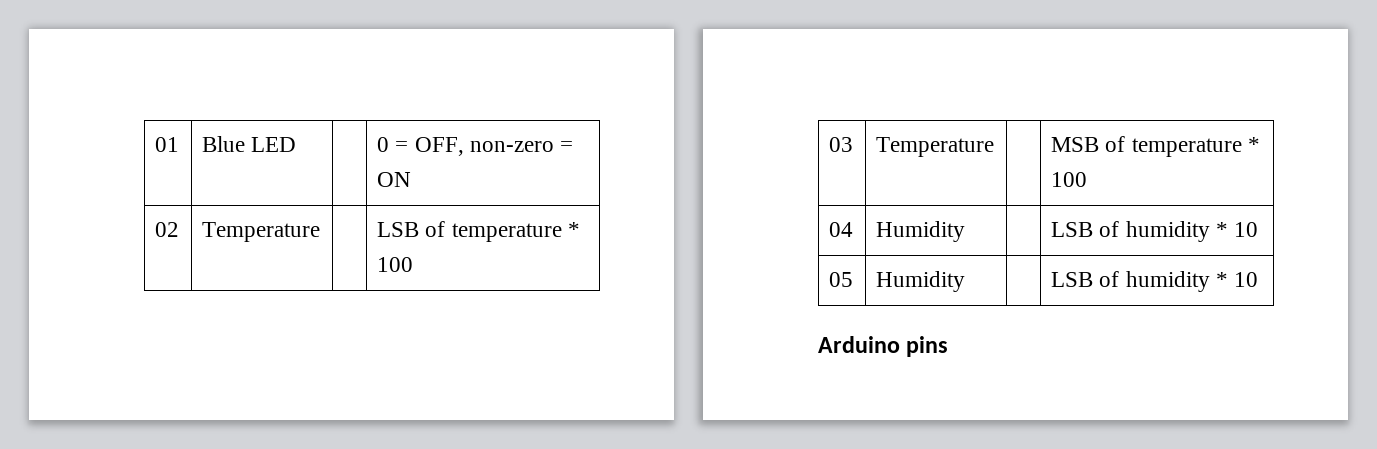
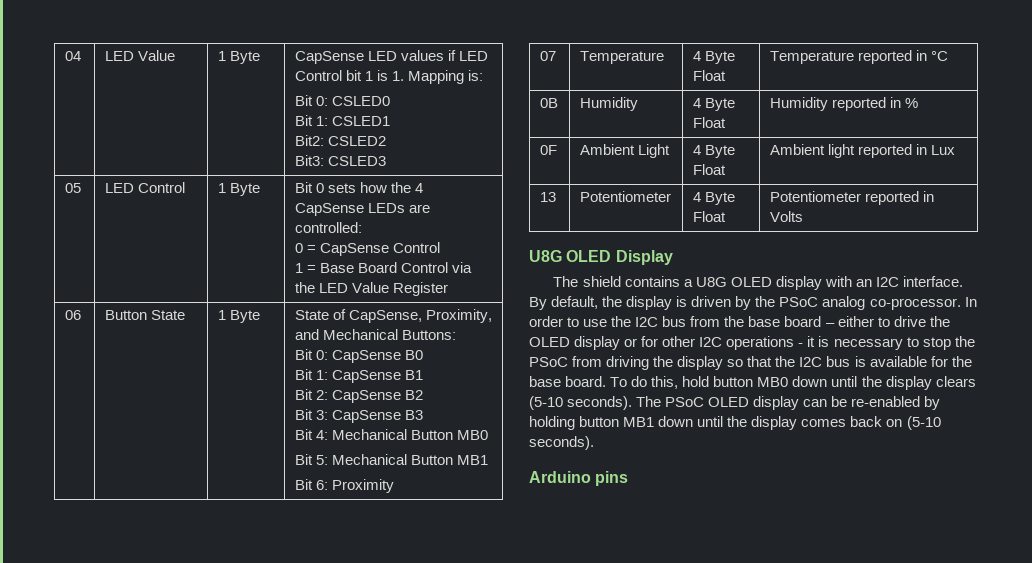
- 01 | Blue LED | | 0 = OFF, non-zero = ON
- 02 | Temperature | | LSB of temperature * 100
- 03 | Temperature | | MSB of temperature * 100
- 04 | Humidity | | LSB of humidity * 10
- 05 | Humidity | | LSB of humidity * 10
+ 04 | LED Value | 1 Byte | CapSense LED values if LED Control bit 1 is 1. Mapping is:
+ Bit 0: CSLED0
+ Bit 1: CSLED1
+ Bit2: CSLED2
+ Bit3: CSLED3
+ 05 | LED Control | 1 Byte | Bit 0 sets how the 4 CapSense LEDs are controlled:
+ 0 = CapSense Control
+ 1 = Base Board Control via the LED Value Register
+ 06 | Button State | 1 Byte | State of CapSense, Proximity, and Mechanical Buttons:
+ Bit 0: CapSense B0
+ Bit 1: CapSense B1
+ Bit 2: CapSense B2
+ Bit 3: CapSense B3
+ Bit 4: Mechanical Button MB0
+ Bit 5: Mechanical Button MB1
+ Bit 6: Proximity
+ 07 | Temperature | 4 Byte Float | Temperature reported in °C
+ 0B | Humidity | 4 Byte Float | Humidity reported in %
+ 0F | Ambient Light | 4 Byte Float | Ambient light reported in Lux
+ 13 | Potentiometer | 4 Byte Float | Potentiometer reported in Volts
+ U8G OLED Display
+ The shield contains a U8G OLED display with an I2C interface. By default, the display is driven by the PSoC analog co-processor. In order to use the I2C bus from the base board – either to drive the OLED display or for other I2C operations - it is necessary to stop the PSoC from driving the display so that the I2C bus is available for the base board. To do this, hold button MB0 down until the display clears (5-10 seconds). The PSoC OLED display can be re-enabled by holding button MB1 down until the display comes back on (5-10 seconds).

